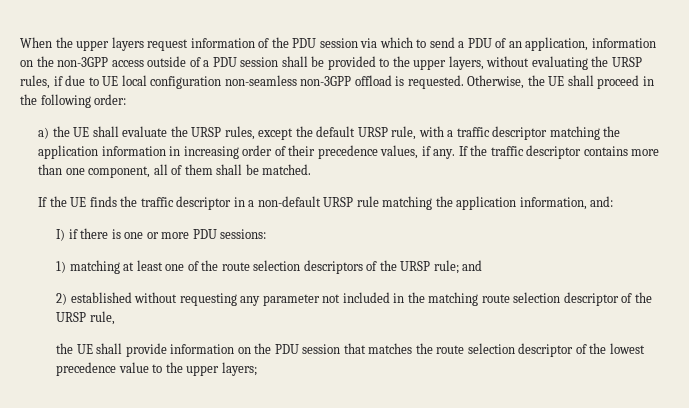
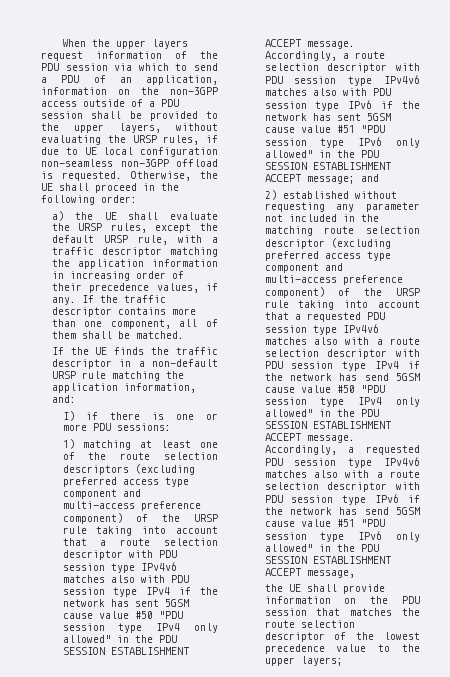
- 1) matching at least one of the route selection descriptors of the URSP rule; and
+ 1) matching at least one of the route selection descriptors (excluding preferred access type component and multi-access preference component) of the URSP rule taking into account that a route selection descriptor with PDU session type IPv4v6 matches also with PDU session type IPv4 if the network has sent 5GSM cause value #50 "PDU session type IPv4 only allowed" in the PDU SESSION ESTABLISHMENT ACCEPT message. Accordingly, a route selection descriptor with PDU session type IPv4v6 matches also with PDU session type IPv6 if the network has sent 5GSM cause value #51 "PDU session type IPv6 only allowed" in the PDU SESSION ESTABLISHMENT ACCEPT message; and
- 2) established without requesting any parameter not included in the matching route selection descriptor of the URSP rule,
+ 2) established without requesting any parameter not included in the matching route selection descriptor (excluding preferred access type component and multi-access preference component) of the URSP rule taking into account that a requested PDU session type IPv4v6 matches also with a route selection descriptor with PDU session type IPv4 if the network has send 5GSM cause value #50 "PDU session type IPv4 only allowed" in the PDU SESSION ESTABLISHMENT ACCEPT message. Accordingly, a requested PDU session type IPv4v6 matches also with a route selection descriptor with PDU session type IPv6 if the network has send 5GSM cause value #51 "PDU session type IPv6 only allowed" in the PDU SESSION ESTABLISHMENT ACCEPT message,

